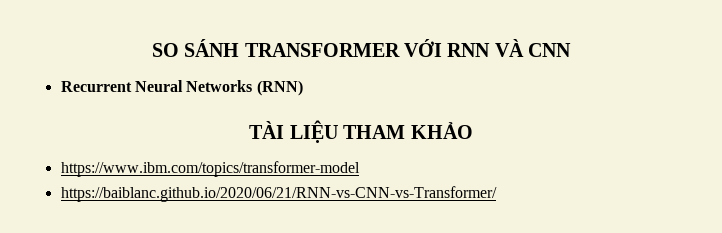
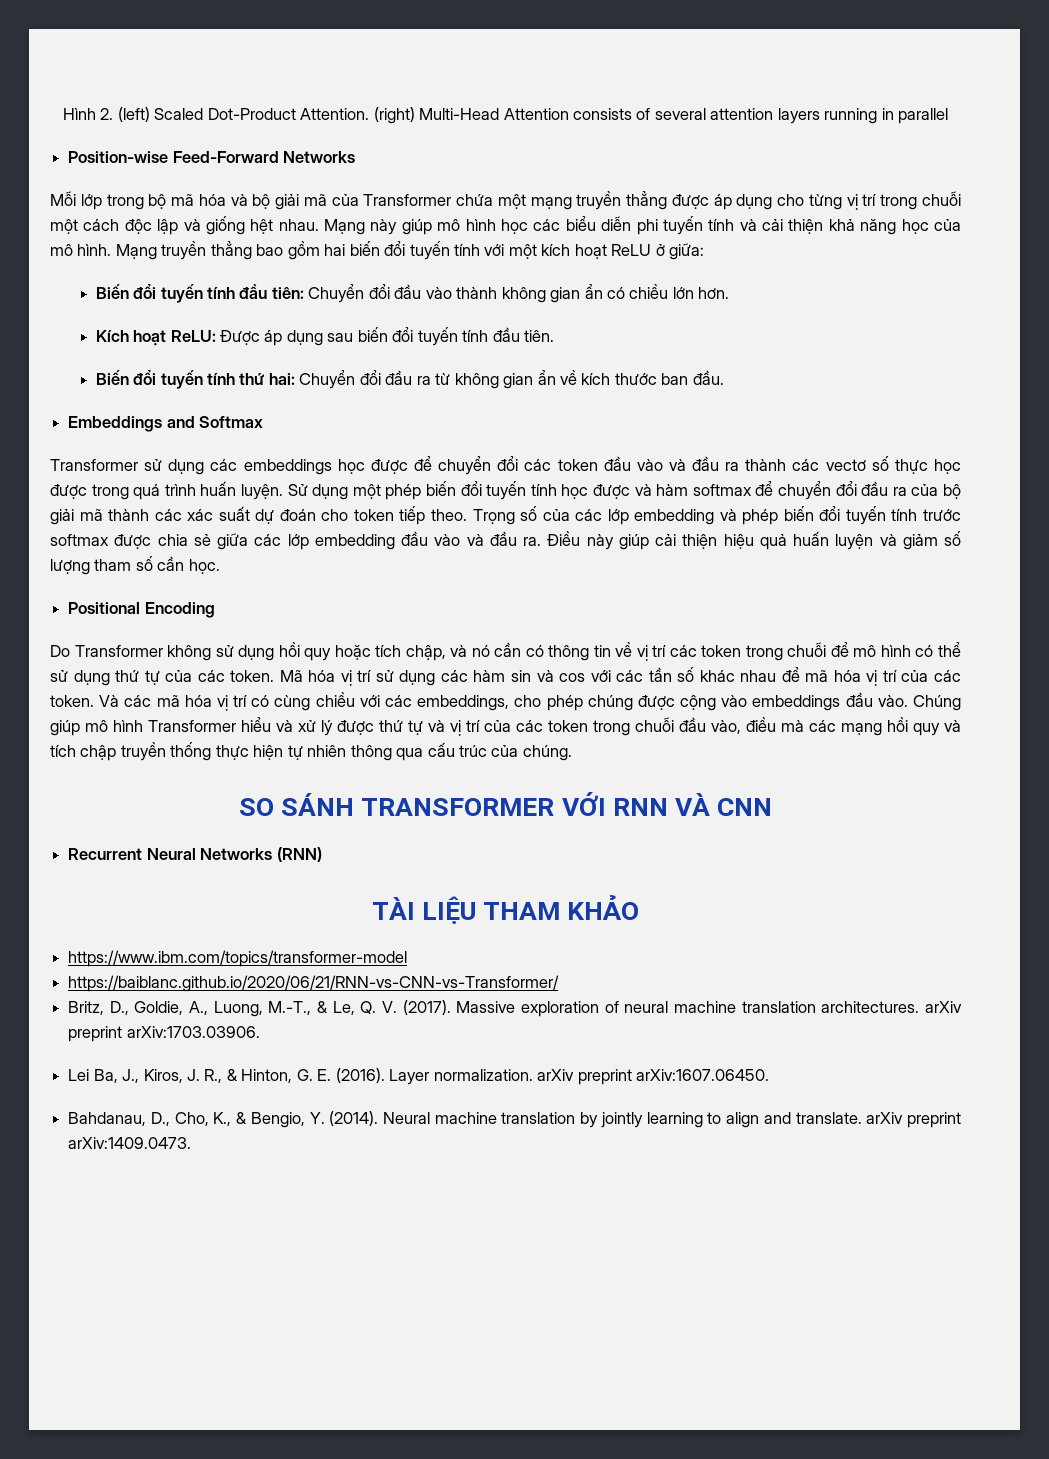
+ Hình 2. (left) Scaled Dot-Product Attention. (right) Multi-Head Attention consists of several attention layers running in parallel
+ Position-wise Feed-Forward Networks
+ Mỗi lớp trong bộ mã hóa và bộ giải mã của Transformer chứa một mạng truyền thẳng được áp dụng cho từng vị trí trong chuỗi một cách độc lập và giống hệt nhau. Mạng này giúp mô hình học các biểu diễn phi tuyến tính và cải thiện khả năng học của mô hình. Mạng truyền thẳng bao gồm hai biến đổi tuyến tính với một kích hoạt ReLU ở giữa:
+ Biến đổi tuyến tính đầu tiên: Chuyển đổi đầu vào thành không gian ẩn có chiều lớn hơn.
+ Kích hoạt ReLU: Được áp dụng sau biến đổi tuyến tính đầu tiên.
+ Biến đổi tuyến tính thứ hai: Chuyển đổi đầu ra từ không gian ẩn về kích thước ban đầu.
+ Embeddings and Softmax
+ Transformer sử dụng các embeddings học được để chuyển đổi các token đầu vào và đầu ra thành các vectơ số thực học được trong quá trình huấn luyện. Sử dụng một phép biến đổi tuyến tính học được và hàm softmax để chuyển đổi đầu ra của bộ giải mã thành các xác suất dự đoán cho token tiếp theo. Trọng số của các lớp embedding và phép biến đổi tuyến tính trước softmax được chia sẻ giữa các lớp embedding đầu vào và đầu ra. Điều này giúp cải thiện hiệu quả huấn luyện và giảm số lượng tham số cần học.
+ Positional Encoding
+ Do Transformer không sử dụng hồi quy hoặc tích chập, và nó cần có thông tin về vị trí các token trong chuỗi để mô hình có thể sử dụng thứ tự của các token. Mã hóa vị trí sử dụng các hàm sin và cos với các tần số khác nhau để mã hóa vị trí của các token. Và các mã hóa vị trí có cùng chiều với các embeddings, cho phép chúng được cộng vào embeddings đầu vào. Chúng giúp mô hình Transformer hiểu và xử lý được thứ tự và vị trí của các token trong chuỗi đầu vào, điều mà các mạng hồi quy và tích chập truyền thống thực hiện tự nhiên thông qua cấu trúc của chúng.
+ Britz, D., Goldie, A., Luong, M.-T., & Le, Q. V. (2017). Massive exploration of neural machine translation architectures. arXiv preprint arXiv:1703.03906.
+ Lei Ba, J., Kiros, J. R., & Hinton, G. E. (2016). Layer normalization. arXiv preprint arXiv:1607.06450.
+ Bahdanau, D., Cho, K., & Bengio, Y. (2014). Neural machine translation by jointly learning to align and translate. arXiv preprint arXiv:1409.0473.

